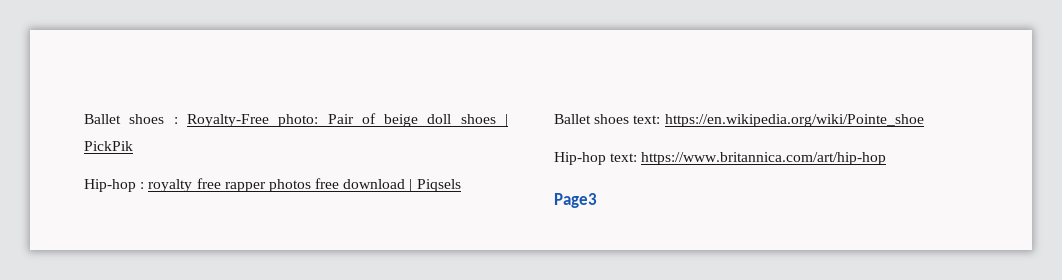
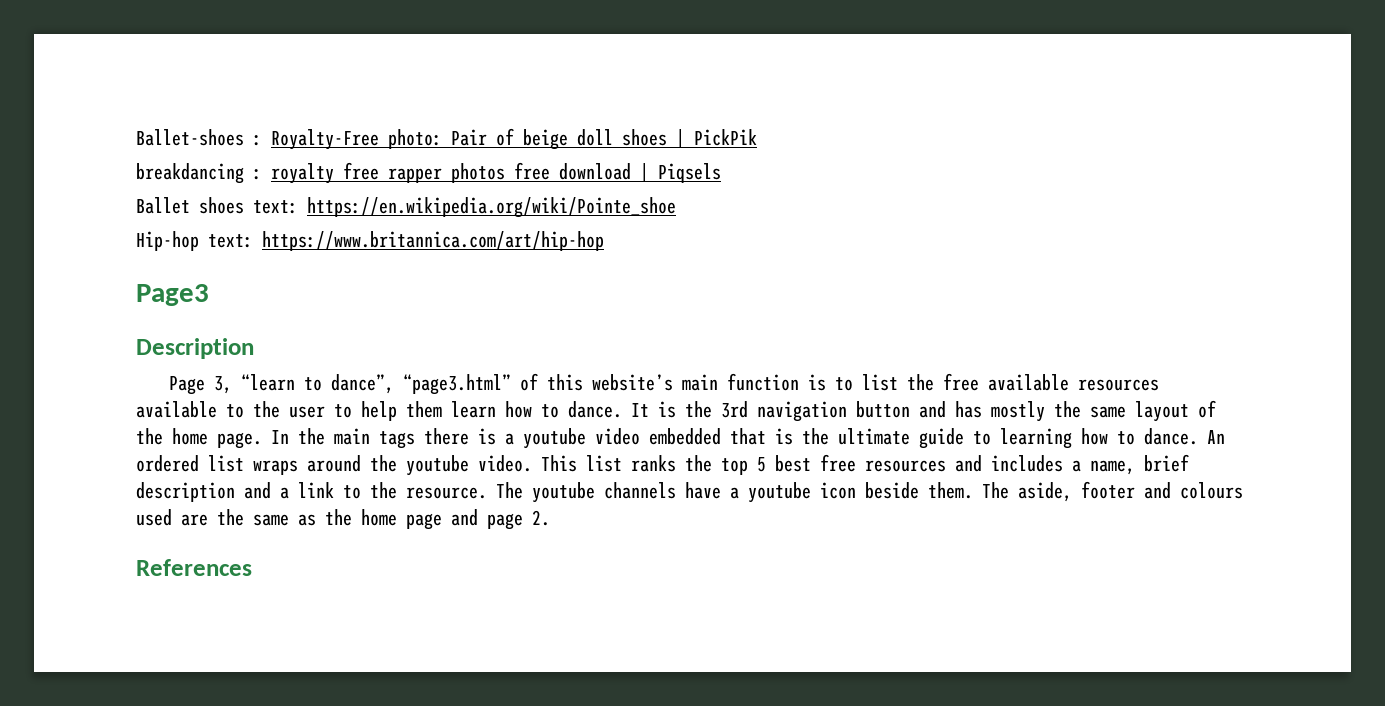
- Ballet shoes : Royalty-Free photo: Pair of beige doll shoes | PickPik
+ Ballet-shoes : Royalty-Free photo: Pair of beige doll shoes | PickPik
- Hip-hop : royalty free rapper photos free download | Piqsels
+ breakdancing : royalty free rapper photos free download | Piqsels
+ Description
+ Page 3, “learn to dance”, “page3.html” of this website’s main function is to list the free available resources available to the user to help them learn how to dance. It is the 3rd navigation button and has mostly the same layout of the home page. In the main tags there is a youtube video embedded that is the ultimate guide to learning how to dance. An ordered list wraps around the youtube video. This list ranks the top 5 best free resources and includes a name, brief description and a link to the resource. The youtube channels have a youtube icon beside them. The aside, footer and colours used are the same as the home page and page 2.
+ References

